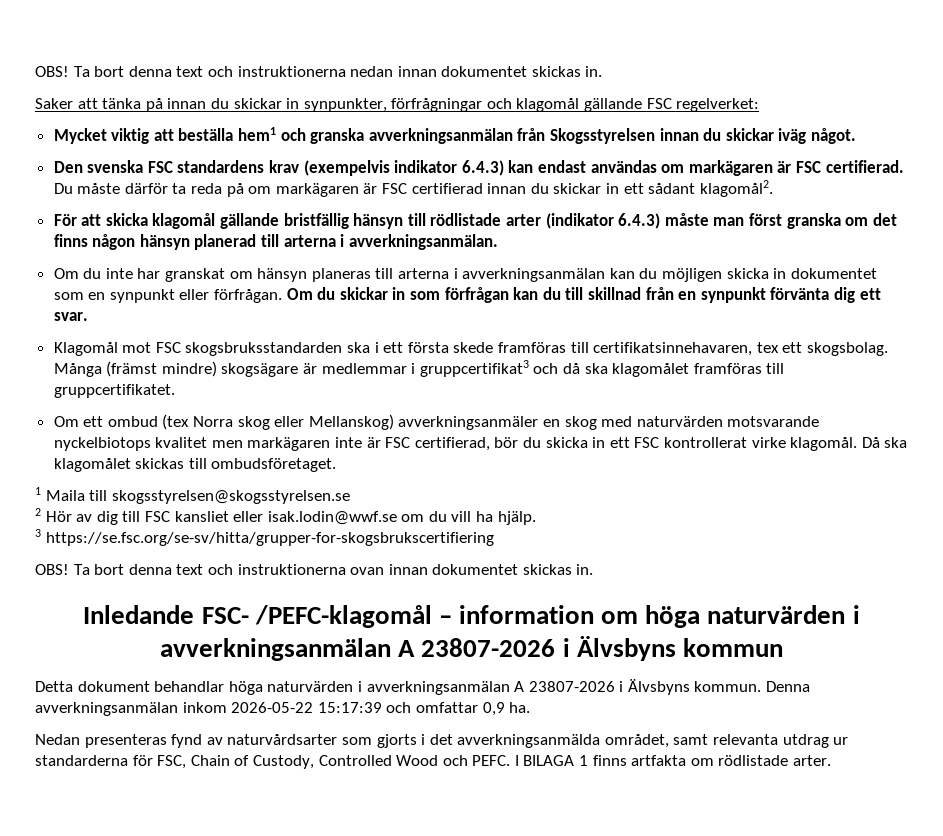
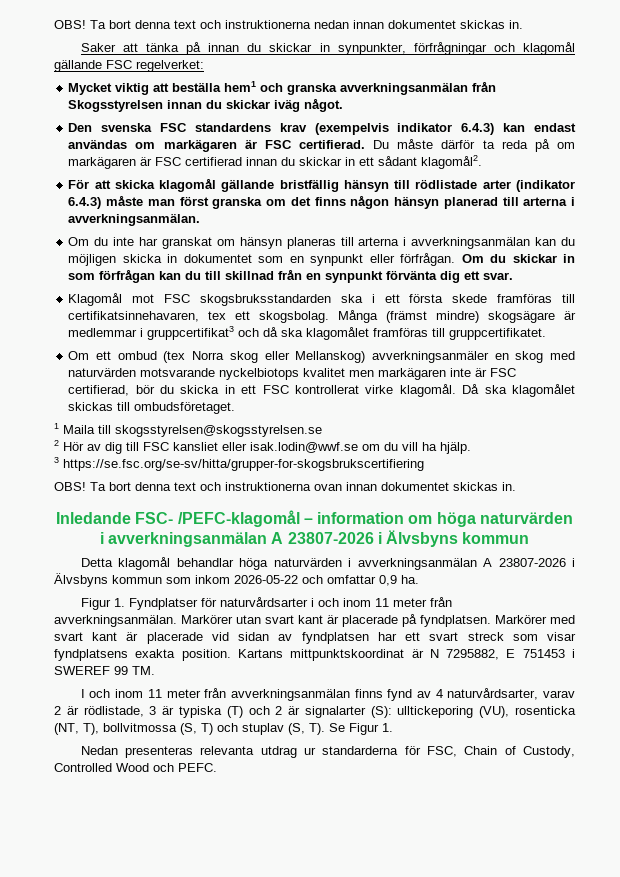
- Detta dokument behandlar höga naturvärden i avverkningsanmälan A 23807-2026 i Älvsbyns kommun. Denna avverkningsanmälan inkom 2026-05-22 15:17:39 och omfattar 0,9 ha.
+ Detta klagomål behandlar höga naturvärden i avverkningsanmälan A 23807-2026 i Älvsbyns kommun som inkom 2026-05-22 och omfattar 0,9 ha.
- Nedan presenteras fynd av naturvårdsarter som gjorts i det avverkningsanmälda området, samt relevanta utdrag ur standarderna för FSC, Chain of Custody, Controlled Wood och PEFC. I BILAGA 1 finns artfakta om rödlistade arter.
+ Figur 1. Fyndplatser för naturvårdsarter i och inom 11 meter från avverkningsanmälan. Markörer utan svart kant är placerade på fyndplatsen. Markörer med svart kant är placerade vid sidan av fyndplatsen har ett svart streck som visar fyndplatsens exakta position. Kartans mittpunktskoordinat är N 7295882, E 751453 i SWEREF 99 TM.
+ I och inom 11 meter från avverkningsanmälan finns fynd av 4 naturvårdsarter, varav 2 är rödlistade, 3 är typiska (T) och 2 är signalarter (S): ulltickeporing (VU), rosenticka (NT, T), bollvitmossa (S, T) och stuplav (S, T). Se Figur 1.
+ Nedan presenteras relevanta utdrag ur standarderna för FSC, Chain of Custody, Controlled Wood och PEFC.

